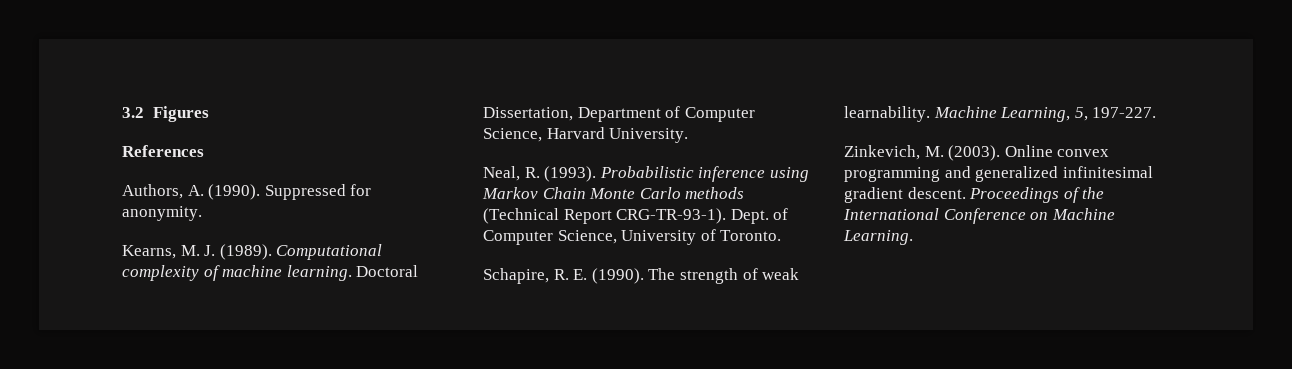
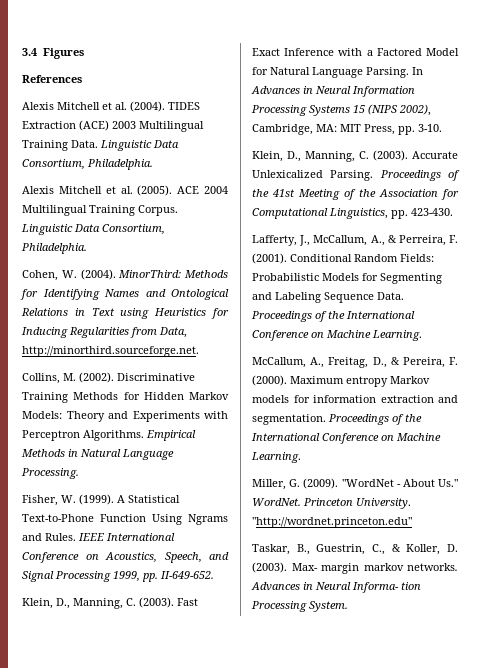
- 3.2 Figures
+ 3.4 Figures
- Authors, A. (1990). Suppressed for anonymity.
- Kearns, M. J. (1989). Computational complexity of machine learning. Doctoral Dissertation, Department of Computer Science, Harvard University.
- Neal, R. (1993). Probabilistic inference using Markov Chain Monte Carlo methods (Technical Report CRG-TR-93-1). Dept. of Computer Science, University of Toronto.
- Schapire, R. E. (1990). The strength of weak learnability. Machine Learning, 5, 197-227.
- Zinkevich, M. (2003). Online convex programming and generalized infinitesimal gradient descent. Proceedings of the International Conference on Machine Learning.
+ Alexis Mitchell et al. (2004). TIDES Extraction (ACE) 2003 Multilingual Training Data. Linguistic Data Consortium, Philadelphia.
+ Alexis Mitchell et al. (2005). ACE 2004 Multilingual Training Corpus. Linguistic Data Consortium, Philadelphia.
+ Cohen, W. (2004). MinorThird: Methods for Identifying Names and Ontological Relations in Text using Heuristics for Inducing Regularities from Data, http://minorthird.sourceforge.net.
+ Collins, M. (2002). Discriminative Training Methods for Hidden Markov Models: Theory and Experiments with Perceptron Algorithms. Empirical Methods in Natural Language Processing.
+ Fisher, W. (1999). A Statistical Text-to-Phone Function Using Ngrams and Rules. IEEE International Conference on Acoustics, Speech, and Signal Processing 1999, pp. II-649-652.
+ Klein, D., Manning, C. (2003). Fast Exact Inference with a Factored Model for Natural Language Parsing. In Advances in Neural Information Processing Systems 15 (NIPS 2002), Cambridge, MA: MIT Press, pp. 3-10.
+ Klein, D., Manning, C. (2003). Accurate Unlexicalized Parsing. Proceedings of the 41st Meeting of the Association for Computational Linguistics, pp. 423-430.
+ Lafferty, J., McCallum, A., & Perreira, F. (2001). Conditional Random Fields: Probabilistic Models for Segmenting and Labeling Sequence Data. Proceedings of the International Conference on Machine Learning.
+ McCallum, A., Freitag, D., & Pereira, F. (2000). Maximum entropy Markov models for information extraction and segmentation. Proceedings of the International Conference on Machine Learning.
+ Miller, G. (2009). "WordNet - About Us." WordNet. Princeton University. "http://wordnet.princeton.edu"
+ Taskar, B., Guestrin, C., & Koller, D. (2003). Max- margin markov networks. Advances in Neural Informa- tion Processing System.

